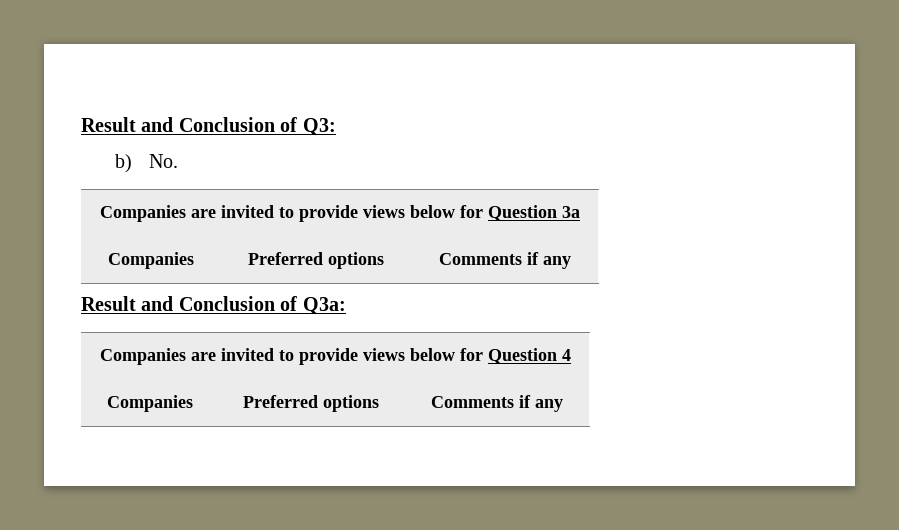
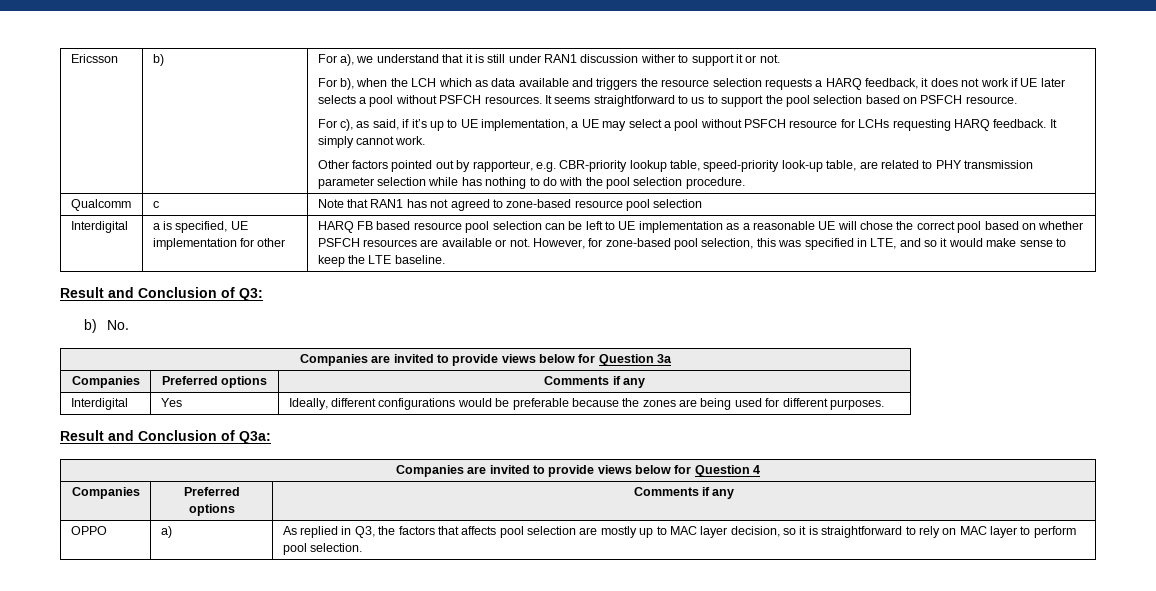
+ Ericsson | b) | For a), we understand that it is still under RAN1 discussion wither to support it or not.
+ For b), when the LCH which as data available and triggers the resource selection requests a HARQ feedback, it does not work if UE later selects a pool without PSFCH resources. It seems straightforward to us to support the pool selection based on PSFCH resource.
+ For c), as said, if it’s up to UE implementation, a UE may select a pool without PSFCH resource for LCHs requesting HARQ feedback. It simply cannot work.
+ Other factors pointed out by rapporteur, e.g. CBR-priority lookup table, speed-priority look-up table, are related to PHY transmission parameter selection while has nothing to do with the pool selection procedure.
+ Qualcomm | c | Note that RAN1 has not agreed to zone-based resource pool selection
+ Interdigital | a is specified, UE implementation for other | HARQ FB based resource pool selection can be left to UE implementation as a reasonable UE will chose the correct pool based on whether PSFCH resources are available or not. However, for zone-based pool selection, this was specified in LTE, and so it would make sense to keep the LTE baseline.
+ Interdigital | Yes | Ideally, different configurations would be preferable because the zones are being used for different purposes.
+ OPPO | a) | As replied in Q3, the factors that affects pool selection are mostly up to MAC layer decision, so it is straightforward to rely on MAC layer to perform pool selection.

